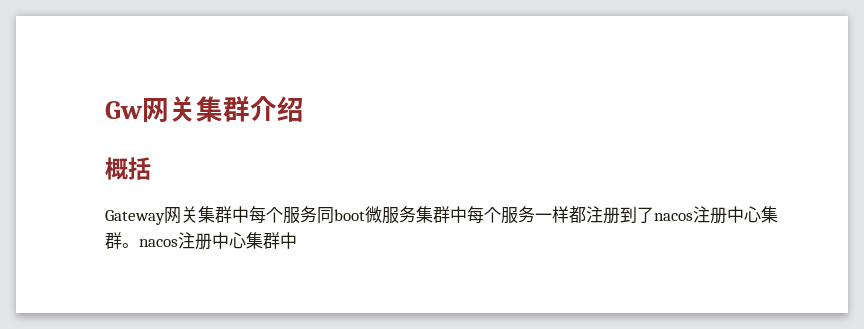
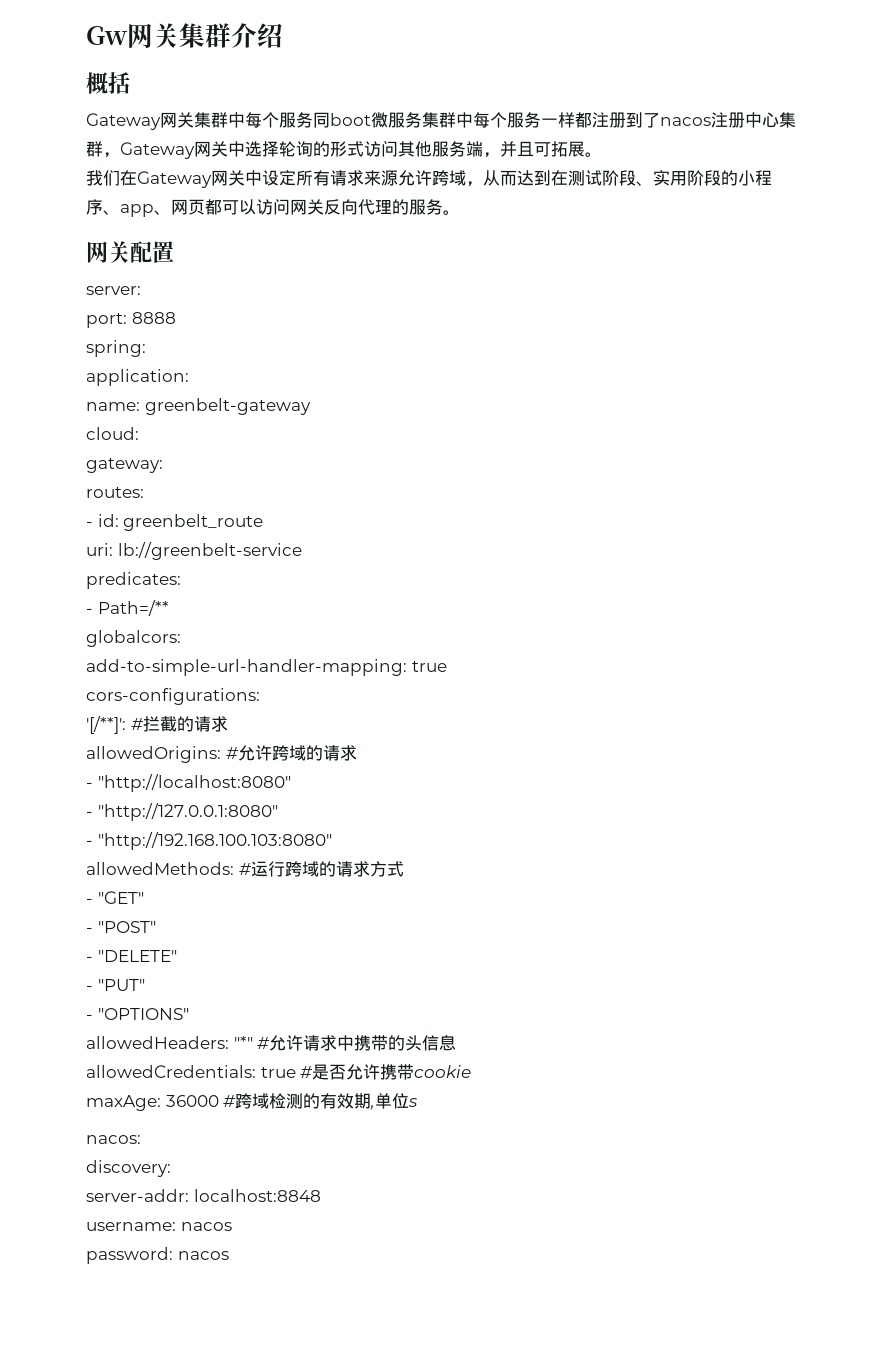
- Gateway网关集群中每个服务同boot微服务集群中每个服务一样都注册到了nacos注册中心集群。nacos注册中心集群中
+ Gateway网关集群中每个服务同boot微服务集群中每个服务一样都注册到了nacos注册中心集群，Gateway网关中选择轮询的形式访问其他服务端，并且可拓展。
+ 我们在Gateway网关中设定所有请求来源允许跨域，从而达到在测试阶段、实用阶段的小程序、app、网页都可以访问网关反向代理的服务。
+ 网关配置
+ server:
+ port: 8888
+ spring:
+ application:
+ name: greenbelt-gateway
+ cloud:
+ gateway:
+ routes:
+ - id: greenbelt_route
+ uri: lb://greenbelt-service
+ predicates:
+ - Path=/**
+ globalcors:
+ add-to-simple-url-handler-mapping: true
+ cors-configurations:
+ '[/**]': #拦截的请求
+ allowedOrigins: #允许跨域的请求
+ - "http://localhost:8080"
+ - "http://127.0.0.1:8080"
+ - "http://192.168.100.103:8080"
+ allowedMethods: #运行跨域的请求方式
+ - "GET"
+ - "POST"
+ - "DELETE"
+ - "PUT"
+ - "OPTIONS"
+ allowedHeaders: "*" #允许请求中携带的头信息
+ allowedCredentials: true #是否允许携带cookie
+ maxAge: 36000 #跨域检测的有效期,单位s
+ nacos:
+ discovery:
+ server-addr: localhost:8848
+ username: nacos
+ password: nacos

